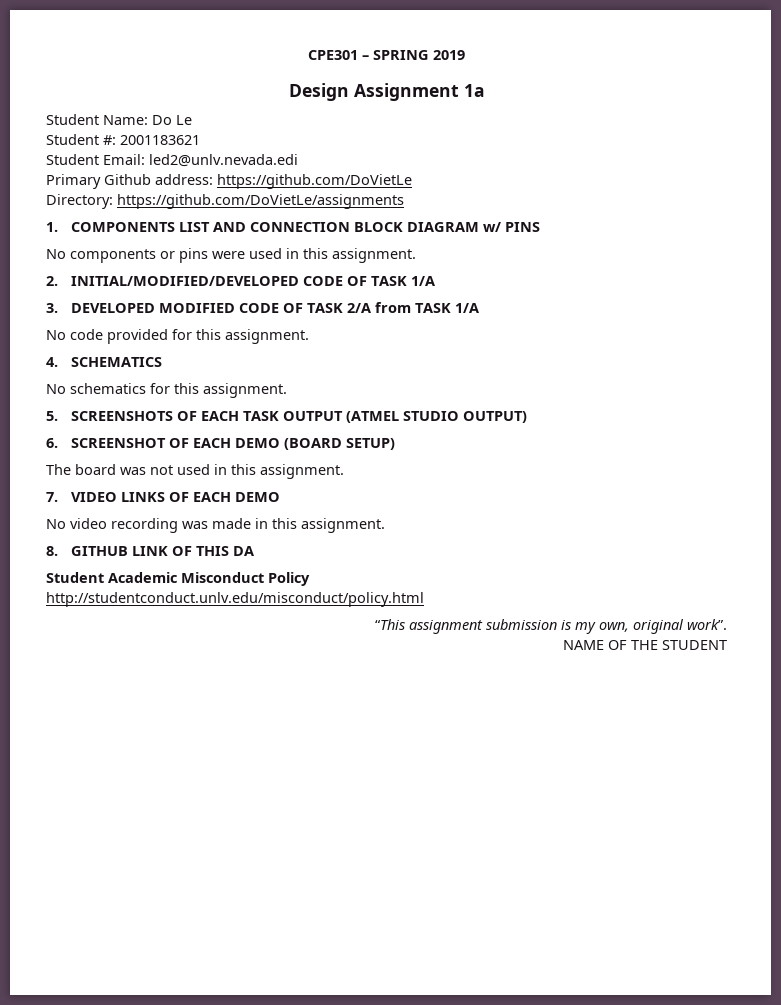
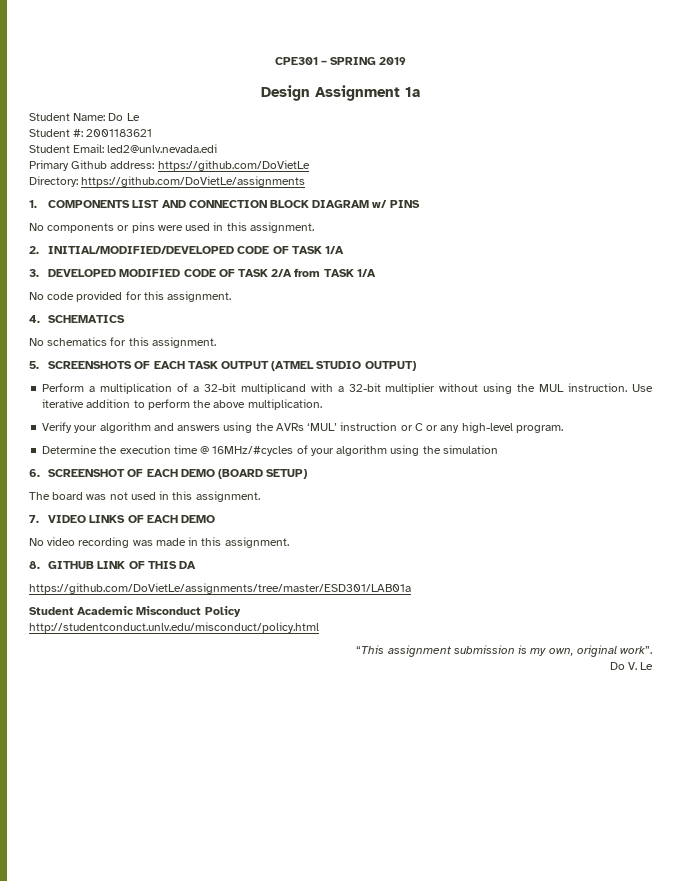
+ Perform a multiplication of a 32-bit multiplicand with a 32-bit multiplier without using the MUL instruction. Use iterative addition to perform the above multiplication.
+ Verify your algorithm and answers using the AVRs ‘MUL’ instruction or C or any high-level program.
+ Determine the execution time @ 16MHz/#cycles of your algorithm using the simulation
+ https://github.com/DoVietLe/assignments/tree/master/ESD301/LAB01a
- NAME OF THE STUDENT
+ Do V. Le

